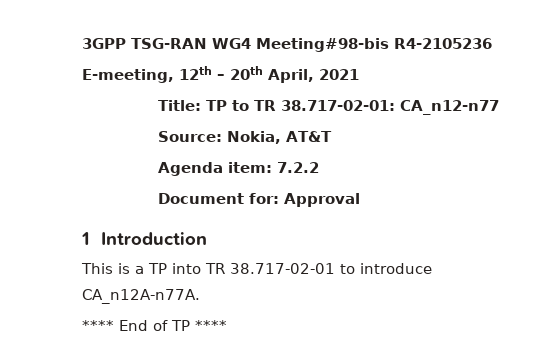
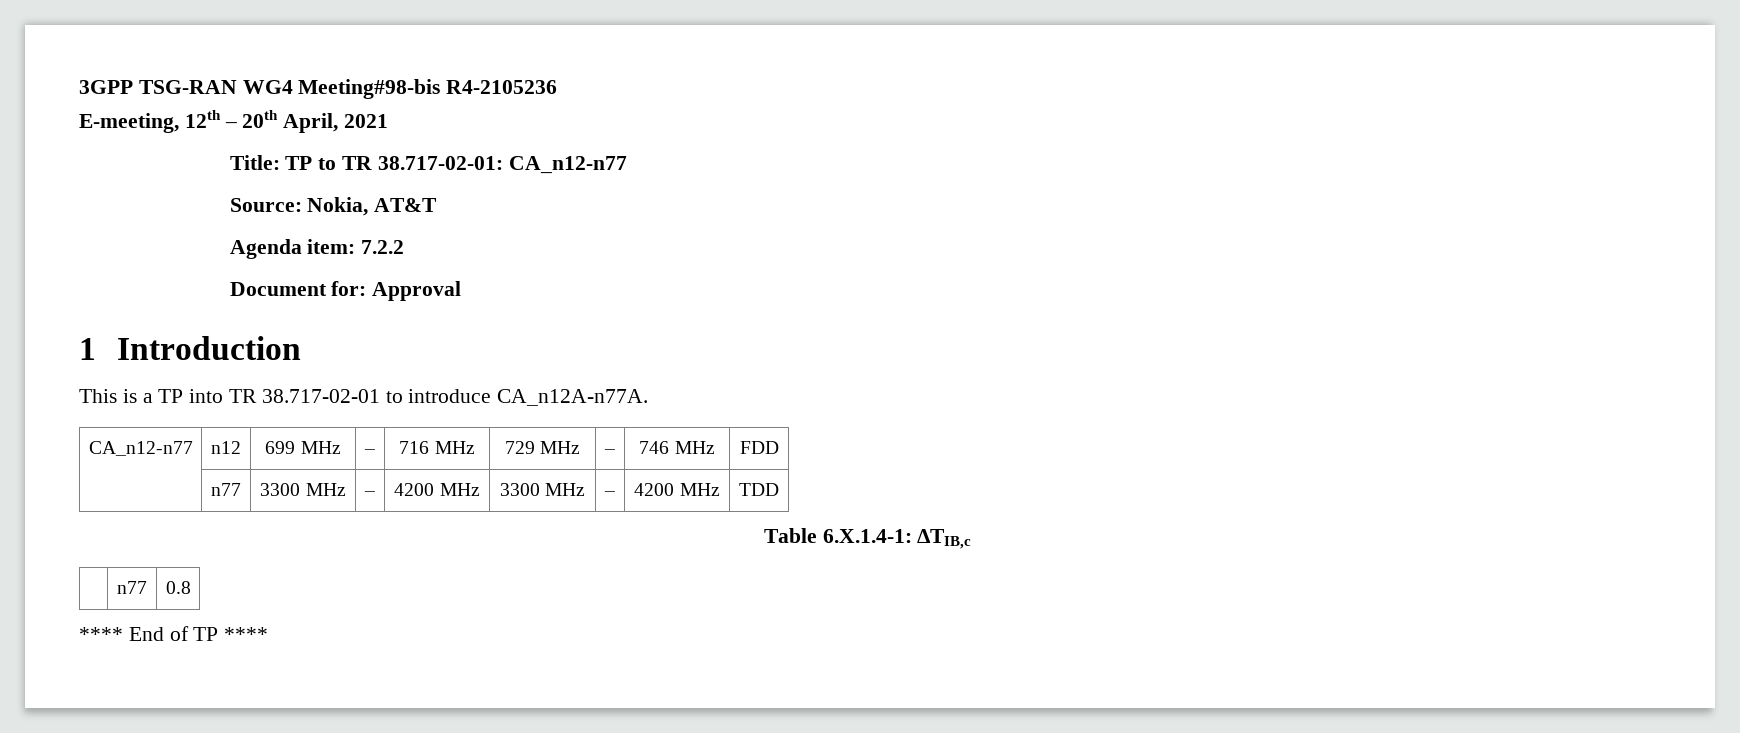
+ CA_n12-n77 | n12 | 699 MHz | – | 716 MHz | 729 MHz | – | 746 MHz | FDD
+ | n77 | 3300 MHz | – | 4200 MHz | 3300 MHz | – | 4200 MHz | TDD
+ Table 6.X.1.4-1: ΔTIB,c
+ | n77 | 0.8

